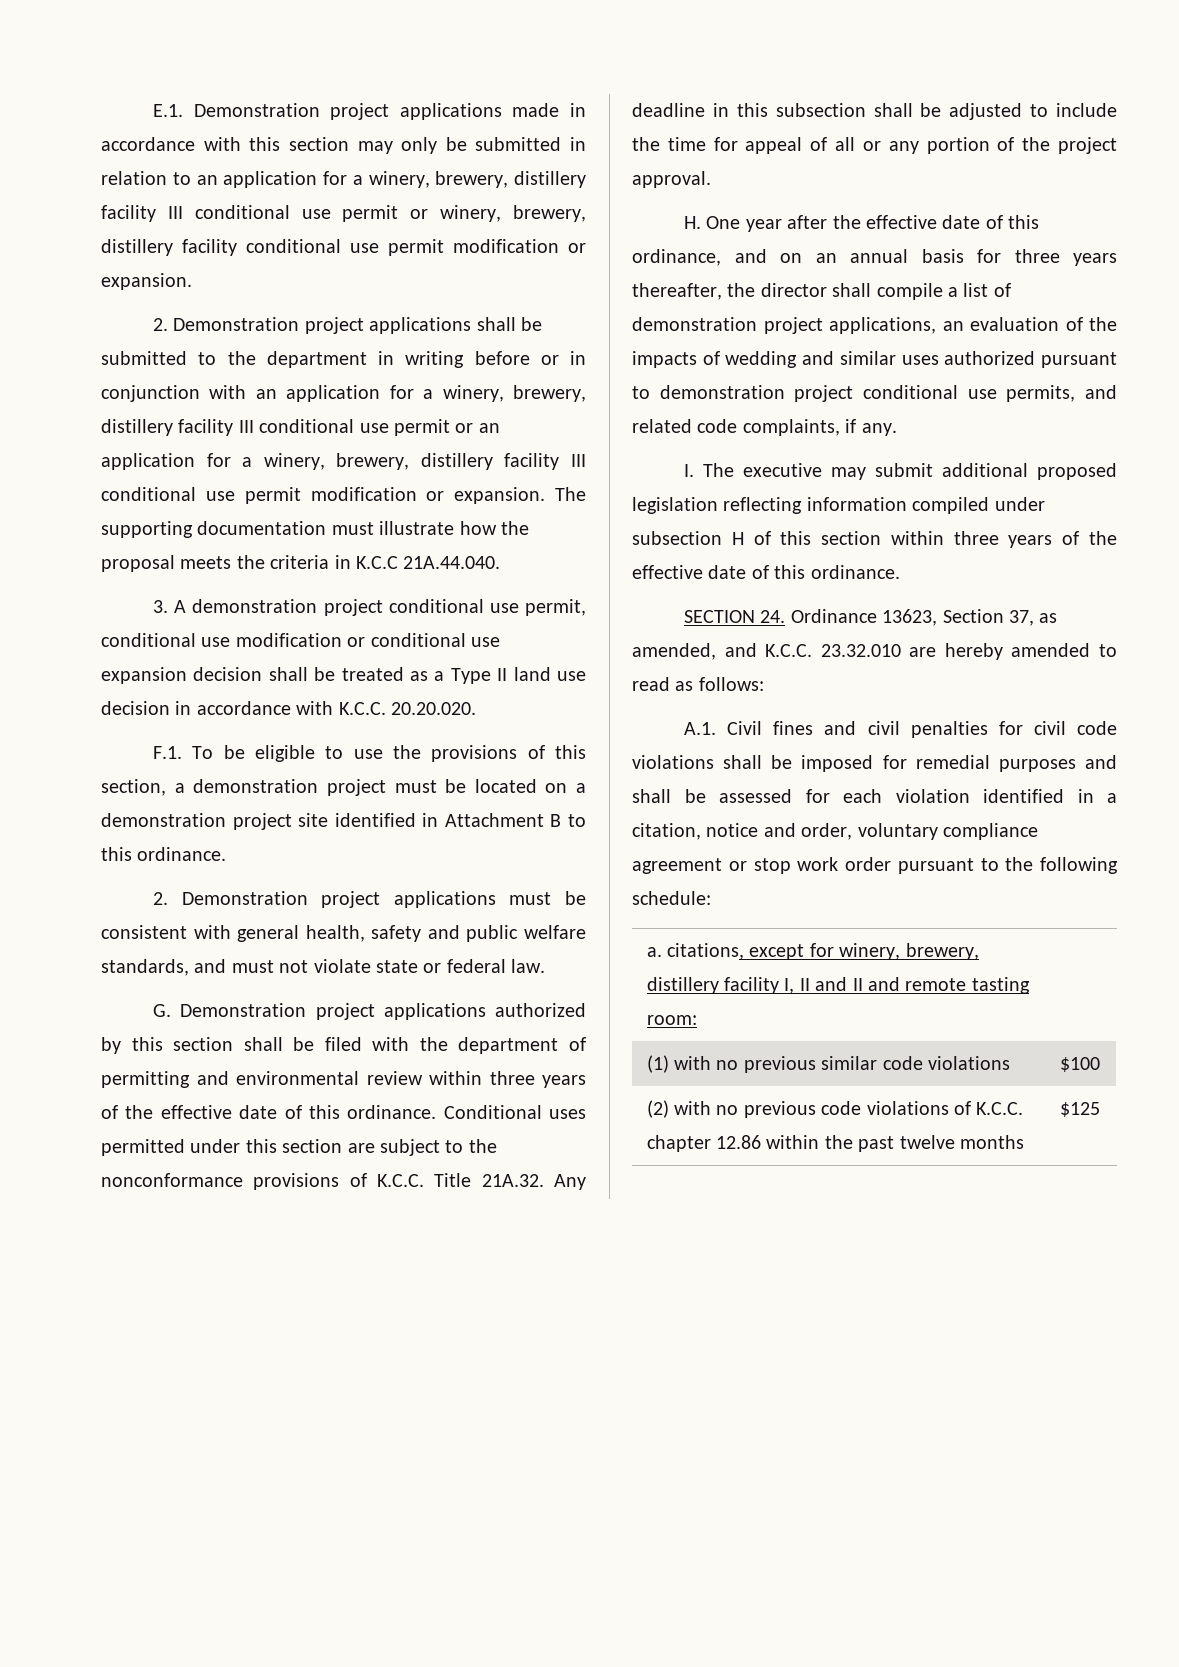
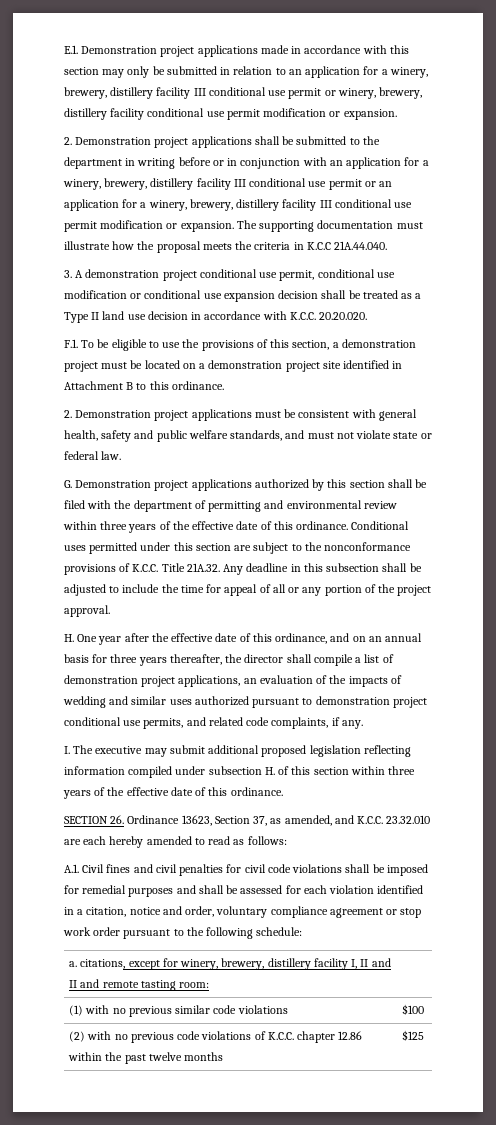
- I. The executive may submit additional proposed legislation reflecting information compiled under subsection H of this section within three years of the effective date of this ordinance.
+ I. The executive may submit additional proposed legislation reflecting information compiled under subsection H. of this section within three years of the effective date of this ordinance.
- SECTION 24. Ordinance 13623, Section 37, as amended, and K.C.C. 23.32.010 are hereby amended to read as follows:
+ SECTION 26. Ordinance 13623, Section 37, as amended, and K.C.C. 23.32.010 are each hereby amended to read as follows:

